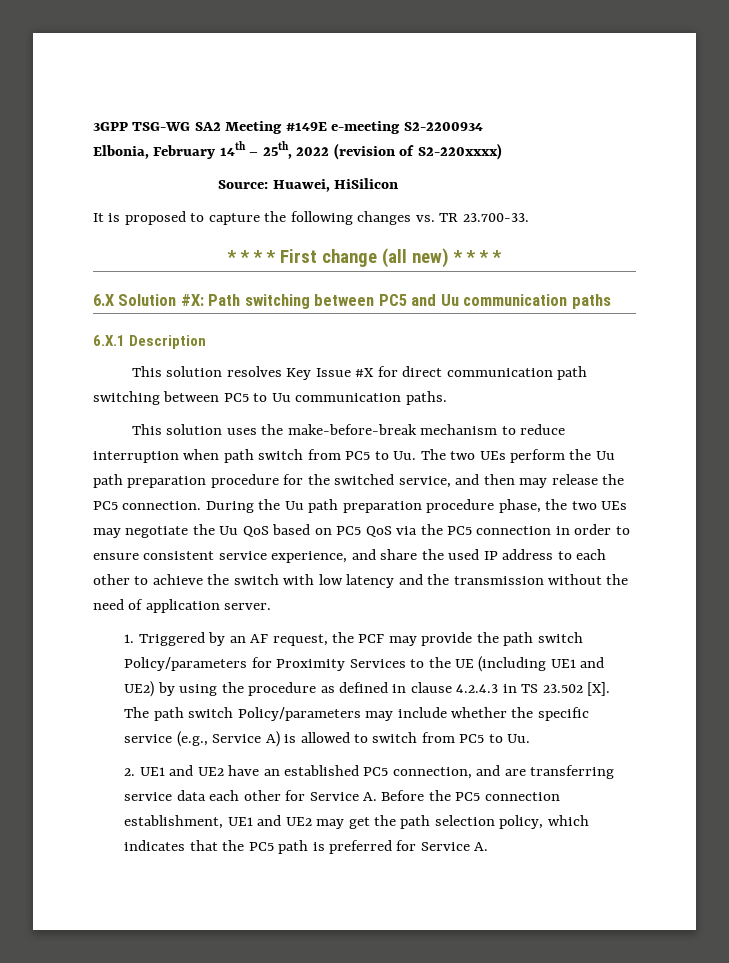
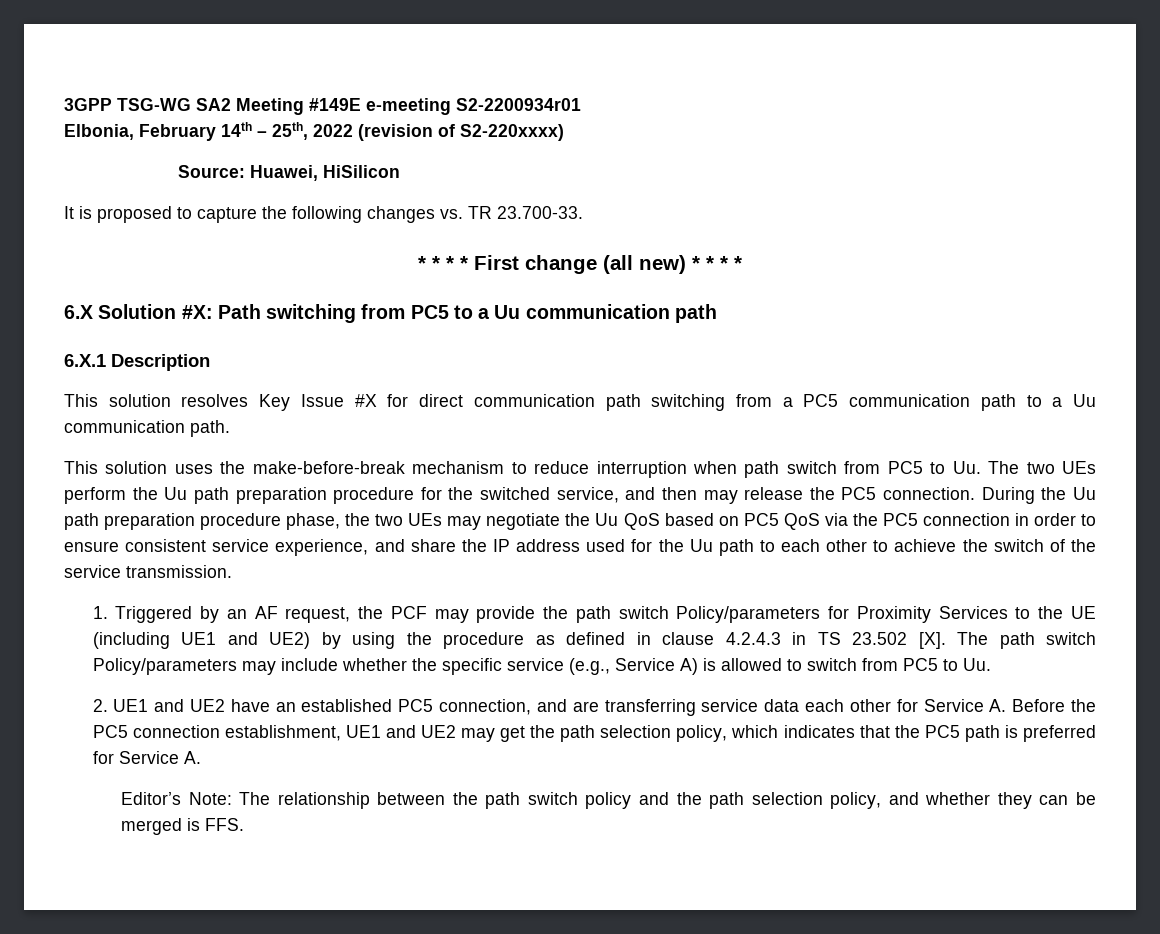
- 3GPP TSG-WG SA2 Meeting #149E e-meeting S2-2200934
+ 3GPP TSG-WG SA2 Meeting #149E e-meeting S2-2200934r01
- 6.X Solution #X: Path switching between PC5 and Uu communication paths
+ 6.X Solution #X: Path switching from PC5 to a Uu communication path
- This solution resolves Key Issue #X for direct communication path switching between PC5 to Uu communication paths.
+ This solution resolves Key Issue #X for direct communication path switching from a PC5 communication path to a Uu communication path.
- During the Uu path preparation procedure phase, the two UEs may negotiate the Uu QoS based on PC5 QoS via the PC5 connection in order to ensure consistent service experience, and share the used IP address to each other to achieve the switch with low latency and the transmission without the need of application server.
+ During the Uu path preparation procedure phase, the two UEs may negotiate the Uu QoS based on PC5 QoS via the PC5 connection in order to ensure consistent service experience, and share the IP address used for the Uu path to each other to achieve the switch of the service transmission.
+ Editor’s Note: The relationship between the path switch policy and the path selection policy, and whether they can be merged is FFS.

